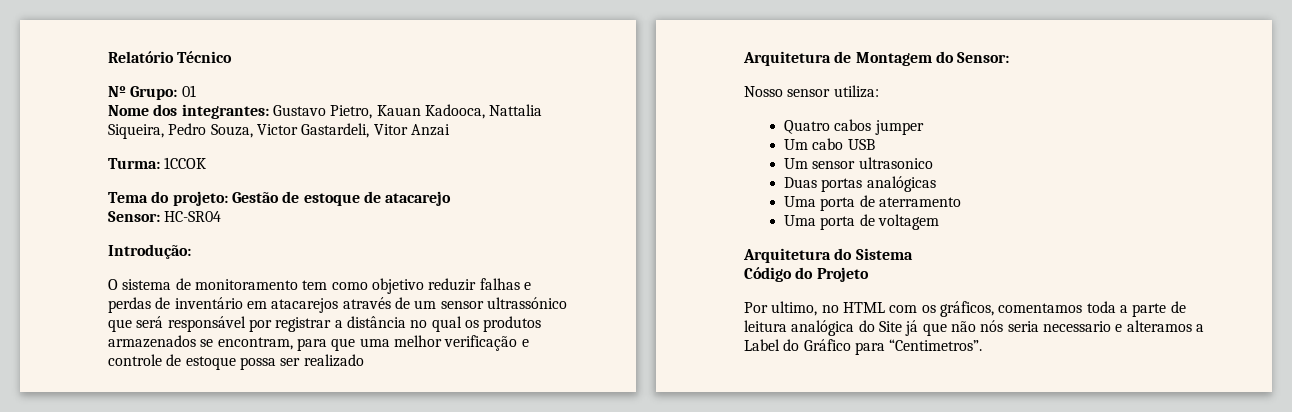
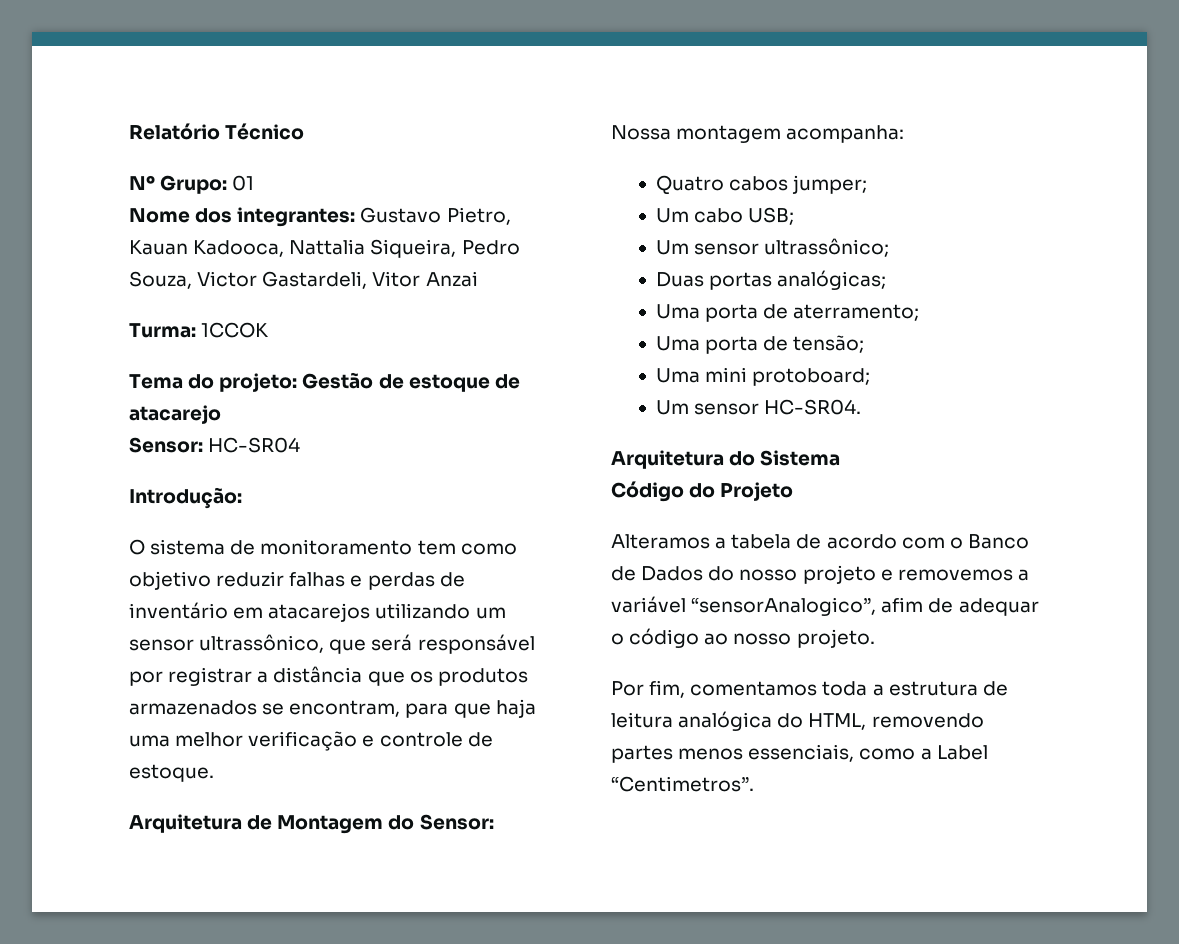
- O sistema de monitoramento tem como objetivo reduzir falhas e perdas de inventário em atacarejos através de um sensor ultrassónico que será responsável por registrar a distância no qual os produtos armazenados se encontram, para que uma melhor verificação e controle de estoque possa ser realizado
+ O sistema de monitoramento tem como objetivo reduzir falhas e perdas de inventário em atacarejos utilizando um sensor ultrassônico, que será responsável por registrar a distância que os produtos armazenados se encontram, para que haja uma melhor verificação e controle de estoque.
- Nosso sensor utiliza:
+ Nossa montagem acompanha:
- Quatro cabos jumper
+ Quatro cabos jumper;
- Um cabo USB
- Um sensor ultrasonico
+ Um cabo USB;
+ Um sensor ultrassônico;
- Duas portas analógicas
- Uma porta de aterramento
- Uma porta de voltagem
+ Duas portas analógicas;
+ Uma porta de aterramento;
+ Uma porta de tensão;
+ Uma mini protoboard;
+ Um sensor HC-SR04.
- Por ultimo, no HTML com os gráficos, comentamos toda a parte de leitura analógica do Site já que não nós seria necessario e alteramos a Label do Gráfico para “Centimetros”.
+ Alteramos a tabela de acordo com o Banco de Dados do nosso projeto e removemos a variável “sensorAnalogico”, afim de adequar o código ao nosso projeto.
+ Por fim, comentamos toda a estrutura de leitura analógica do HTML, removendo partes menos essenciais, como a Label “Centimetros”.

